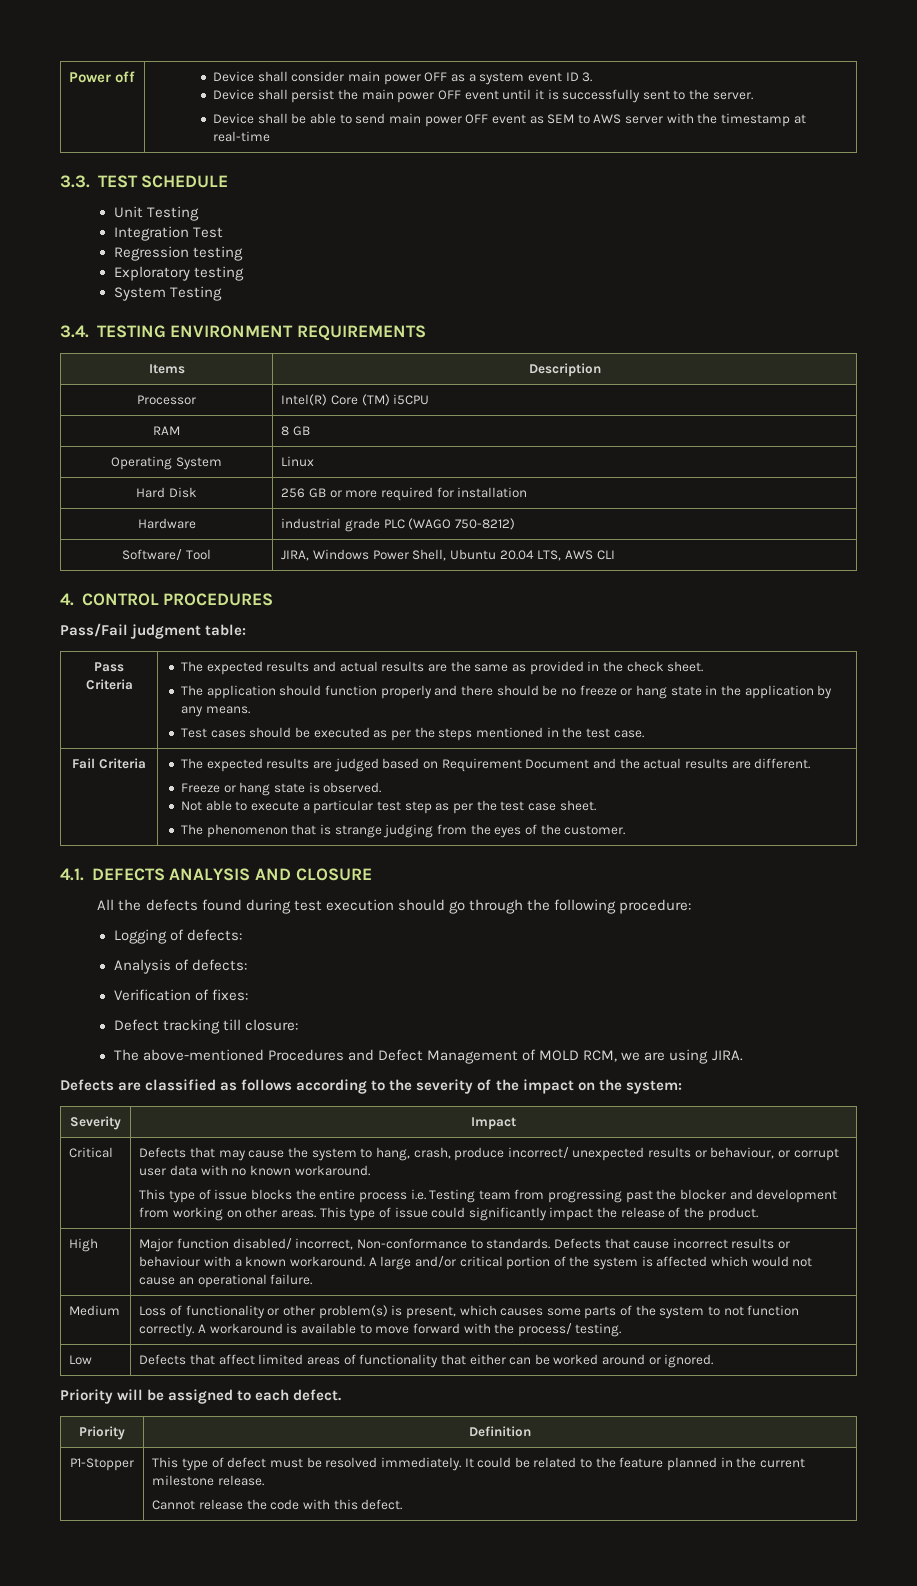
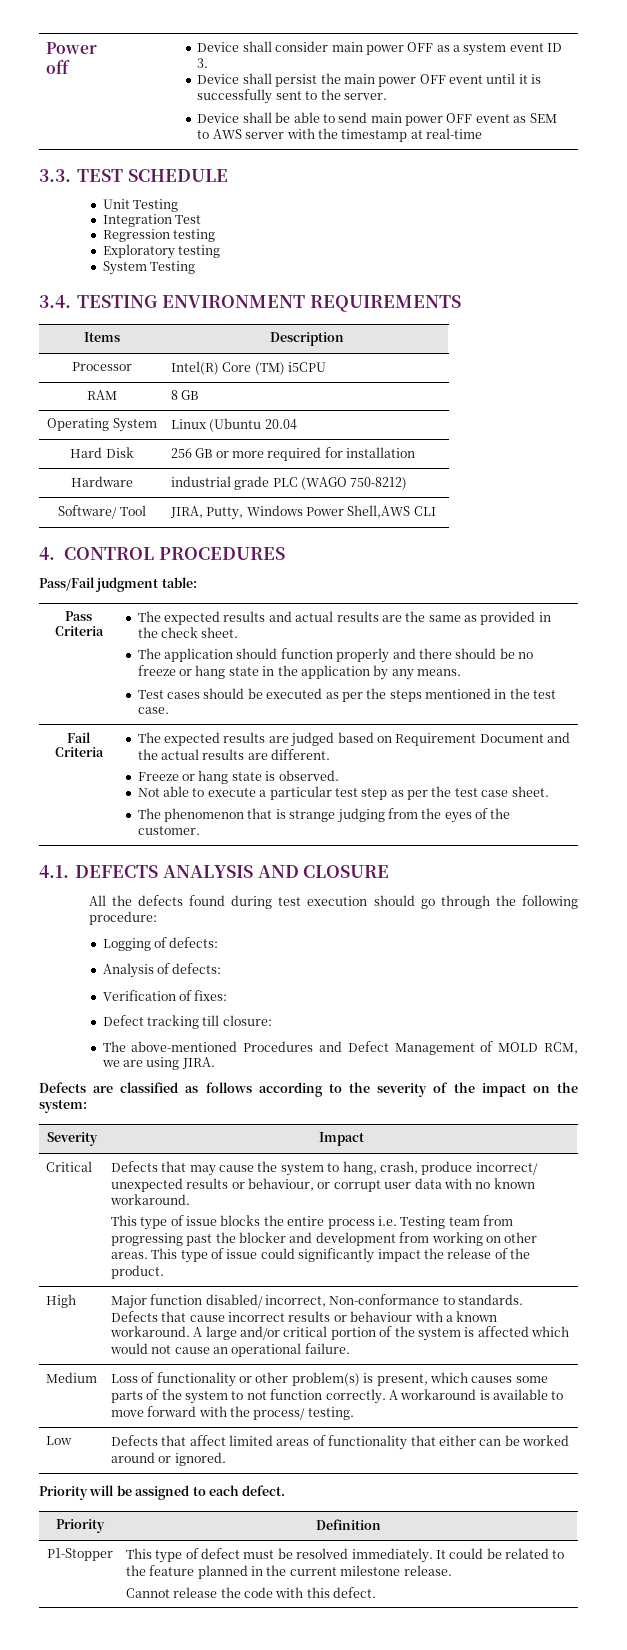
- Operating System | Linux
+ Operating System | Linux (Ubuntu 20.04
- Software/ Tool | JIRA, Windows Power Shell, Ubuntu 20.04 LTS, AWS CLI
+ Software/ Tool | JIRA, Putty, Windows Power Shell,AWS CLI

